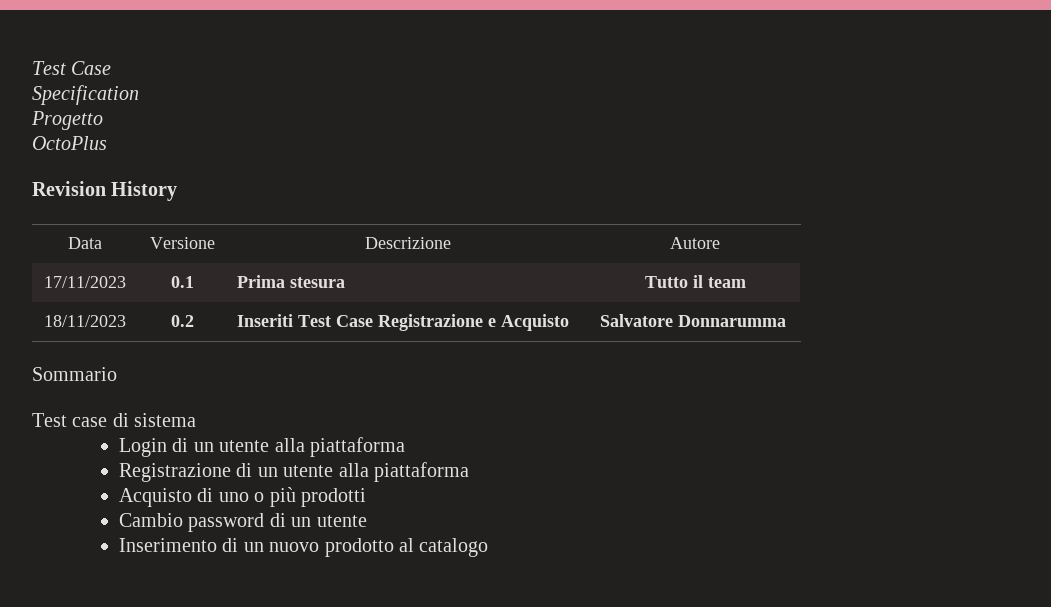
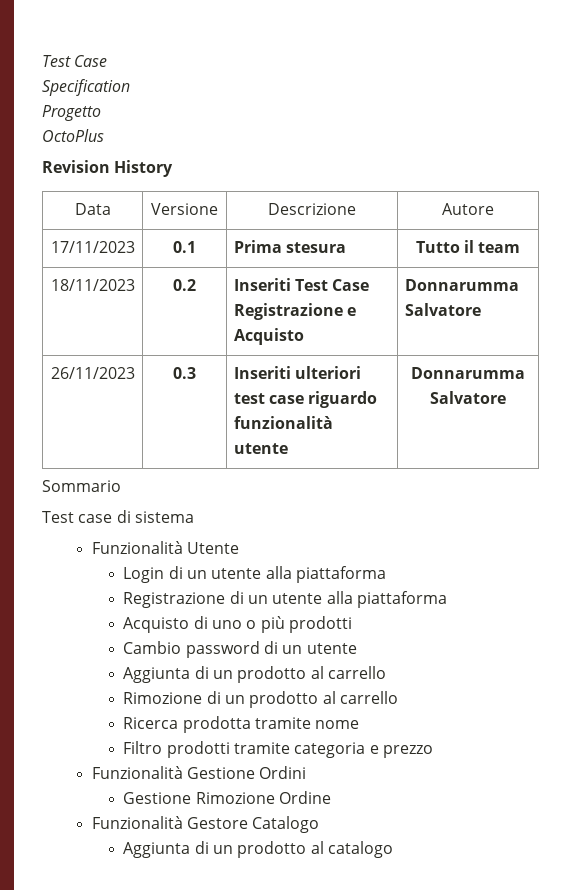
- 18/11/2023 | 0.2 | Inseriti Test Case Registrazione e Acquisto | Salvatore Donnarumma
+ 18/11/2023 | 0.2 | Inseriti Test Case Registrazione e Acquisto | Donnarumma Salvatore
+ 26/11/2023 | 0.3 | Inseriti ulteriori test case riguardo funzionalità utente | Donnarumma Salvatore
+ Funzionalità Utente
- Inserimento di un nuovo prodotto al catalogo
+ Aggiunta di un prodotto al carrello
+ Rimozione di un prodotto al carrello
+ Ricerca prodotta tramite nome
+ Filtro prodotti tramite categoria e prezzo
+ Funzionalità Gestione Ordini
+ Gestione Rimozione Ordine
+ Funzionalità Gestore Catalogo
+ Aggiunta di un prodotto al catalogo

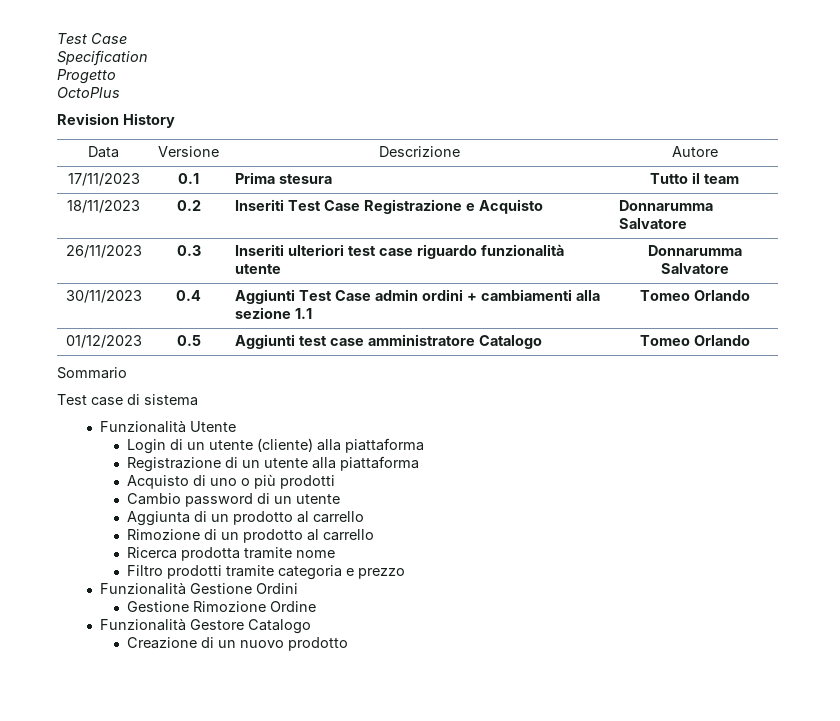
+ 30/11/2023 | 0.4 | Aggiunti Test Case admin ordini + cambiamenti alla sezione 1.1 | Tomeo Orlando
+ 01/12/2023 | 0.5 | Aggiunti test case amministratore Catalogo | Tomeo Orlando
- Login di un utente alla piattaforma
+ Login di un utente (cliente) alla piattaforma
- Aggiunta di un prodotto al catalogo
+ Creazione di un nuovo prodotto

